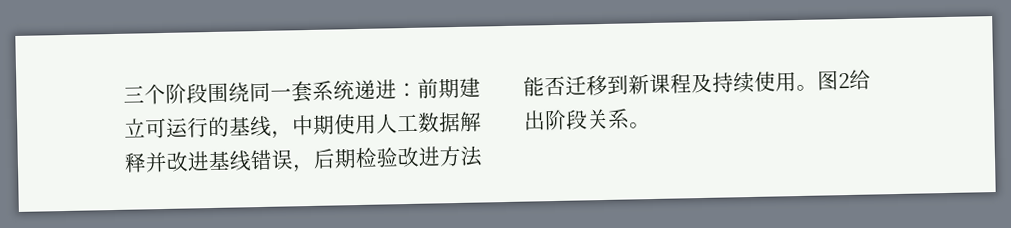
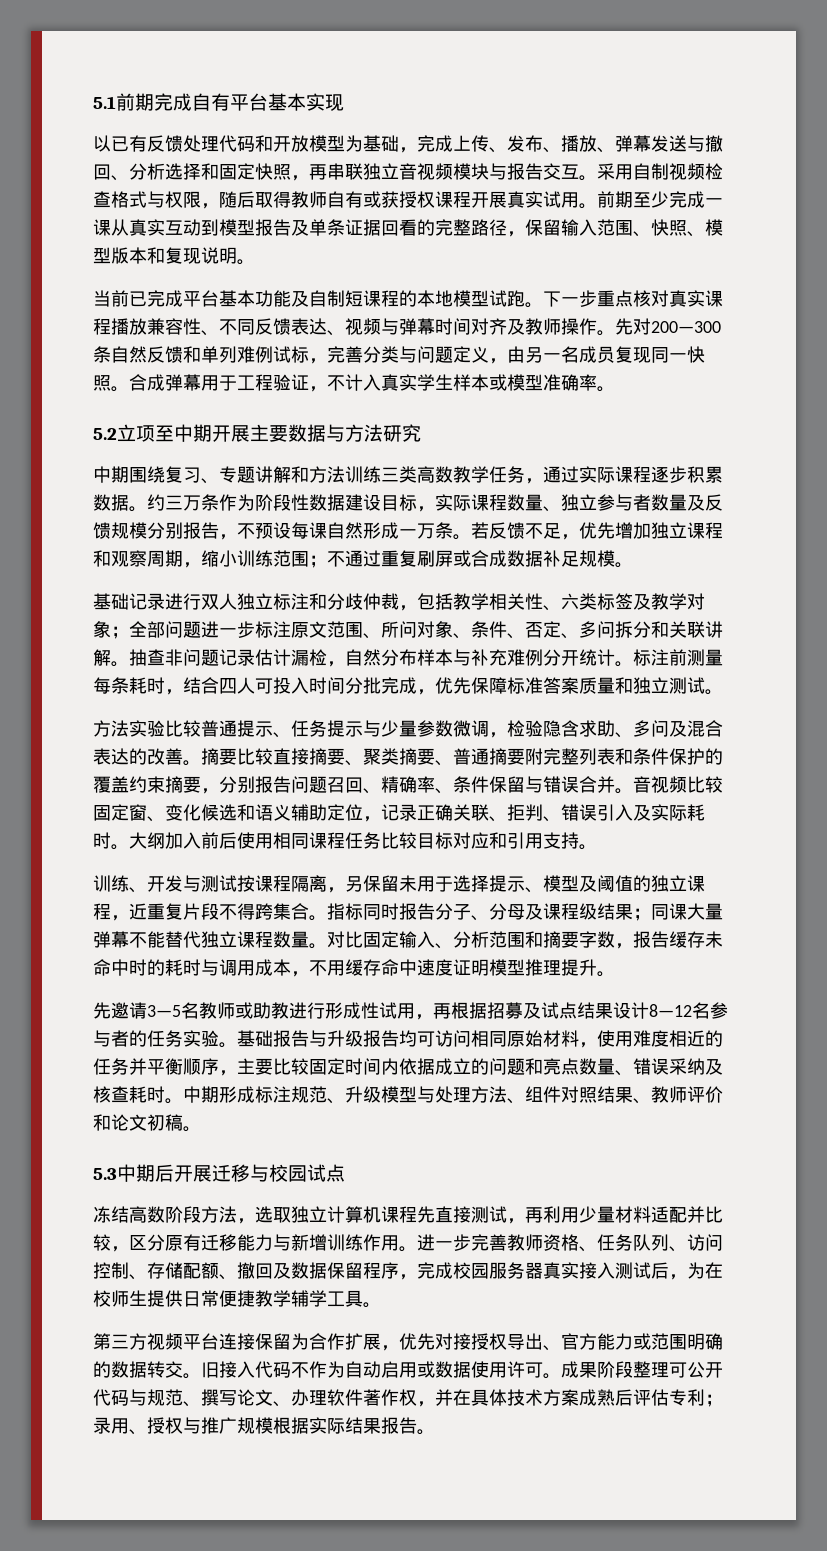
- 三个阶段围绕同一套系统递进：前期建立可运行的基线，中期使用人工数据解释并改进基线错误，后期检验改进方法能否迁移到新课程及持续使用。图2给出阶段关系。
+ 5.1前期完成自有平台基本实现
+ 以已有反馈处理代码和开放模型为基础，完成上传、发布、播放、弹幕发送与撤回、分析选择和固定快照，再串联独立音视频模块与报告交互。采用自制视频检查格式与权限，随后取得教师自有或获授权课程开展真实试用。前期至少完成一课从真实互动到模型报告及单条证据回看的完整路径，保留输入范围、快照、模型版本和复现说明。
+ 当前已完成平台基本功能及自制短课程的本地模型试跑。下一步重点核对真实课程播放兼容性、不同反馈表达、视频与弹幕时间对齐及教师操作。先对200—300条自然反馈和单列难例试标，完善分类与问题定义，由另一名成员复现同一快照。合成弹幕用于工程验证，不计入真实学生样本或模型准确率。
+ 5.2立项至中期开展主要数据与方法研究
+ 中期围绕复习、专题讲解和方法训练三类高数教学任务，通过实际课程逐步积累数据。约三万条作为阶段性数据建设目标，实际课程数量、独立参与者数量及反馈规模分别报告，不预设每课自然形成一万条。若反馈不足，优先增加独立课程和观察周期，缩小训练范围；不通过重复刷屏或合成数据补足规模。
+ 基础记录进行双人独立标注和分歧仲裁，包括教学相关性、六类标签及教学对象；全部问题进一步标注原文范围、所问对象、条件、否定、多问拆分和关联讲解。抽查非问题记录估计漏检，自然分布样本与补充难例分开统计。标注前测量每条耗时，结合四人可投入时间分批完成，优先保障标准答案质量和独立测试。
+ 方法实验比较普通提示、任务提示与少量参数微调，检验隐含求助、多问及混合表达的改善。摘要比较直接摘要、聚类摘要、普通摘要附完整列表和条件保护的覆盖约束摘要，分别报告问题召回、精确率、条件保留与错误合并。音视频比较固定窗、变化候选和语义辅助定位，记录正确关联、拒判、错误引入及实际耗时。大纲加入前后使用相同课程任务比较目标对应和引用支持。
+ 训练、开发与测试按课程隔离，另保留未用于选择提示、模型及阈值的独立课程，近重复片段不得跨集合。指标同时报告分子、分母及课程级结果；同课大量弹幕不能替代独立课程数量。对比固定输入、分析范围和摘要字数，报告缓存未命中时的耗时与调用成本，不用缓存命中速度证明模型推理提升。
+ 先邀请3—5名教师或助教进行形成性试用，再根据招募及试点结果设计8—12名参与者的任务实验。基础报告与升级报告均可访问相同原始材料，使用难度相近的任务并平衡顺序，主要比较固定时间内依据成立的问题和亮点数量、错误采纳及核查耗时。中期形成标注规范、升级模型与处理方法、组件对照结果、教师评价和论文初稿。
+ 5.3中期后开展迁移与校园试点
+ 冻结高数阶段方法，选取独立计算机课程先直接测试，再利用少量材料适配并比较，区分原有迁移能力与新增训练作用。进一步完善教师资格、任务队列、访问控制、存储配额、撤回及数据保留程序，完成校园服务器真实接入测试后，为在校师生提供日常便捷教学辅学工具。
+ 第三方视频平台连接保留为合作扩展，优先对接授权导出、官方能力或范围明确的数据转交。旧接入代码不作为自动启用或数据使用许可。成果阶段整理可公开代码与规范、撰写论文、办理软件著作权，并在具体技术方案成熟后评估专利；录用、授权与推广规模根据实际结果报告。

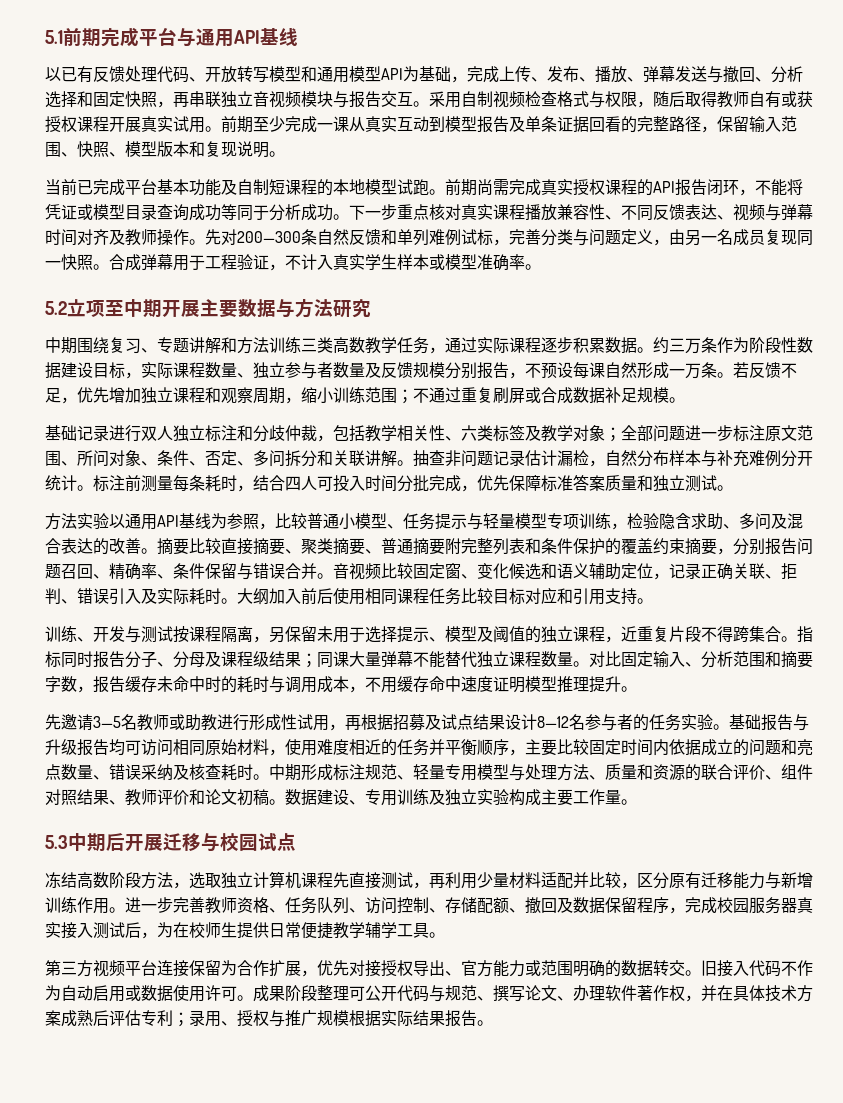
- 5.1前期完成自有平台基本实现
+ 5.1前期完成平台与通用API基线
- 以已有反馈处理代码和开放模型为基础，完成上传、发布、播放、弹幕发送与撤回、分析选择和固定快照，再串联独立音视频模块与报告交互。
+ 以已有反馈处理代码、开放转写模型和通用模型API为基础，完成上传、发布、播放、弹幕发送与撤回、分析选择和固定快照，再串联独立音视频模块与报告交互。
+ 前期尚需完成真实授权课程的API报告闭环，不能将凭证或模型目录查询成功等同于分析成功。
- 方法实验比较普通提示、任务提示与少量参数微调，检验隐含求助、多问及混合表达的改善。
+ 方法实验以通用API基线为参照，比较普通小模型、任务提示与轻量模型专项训练，检验隐含求助、多问及混合表达的改善。
- 中期形成标注规范、升级模型与处理方法、组件对照结果、教师评价和论文初稿。
+ 中期形成标注规范、轻量专用模型与处理方法、质量和资源的联合评价、组件对照结果、教师评价和论文初稿。数据建设、专用训练及独立实验构成主要工作量。

